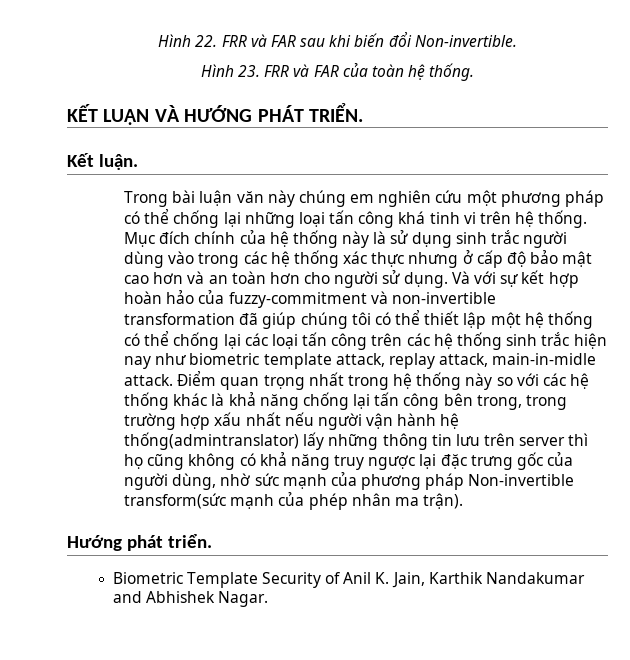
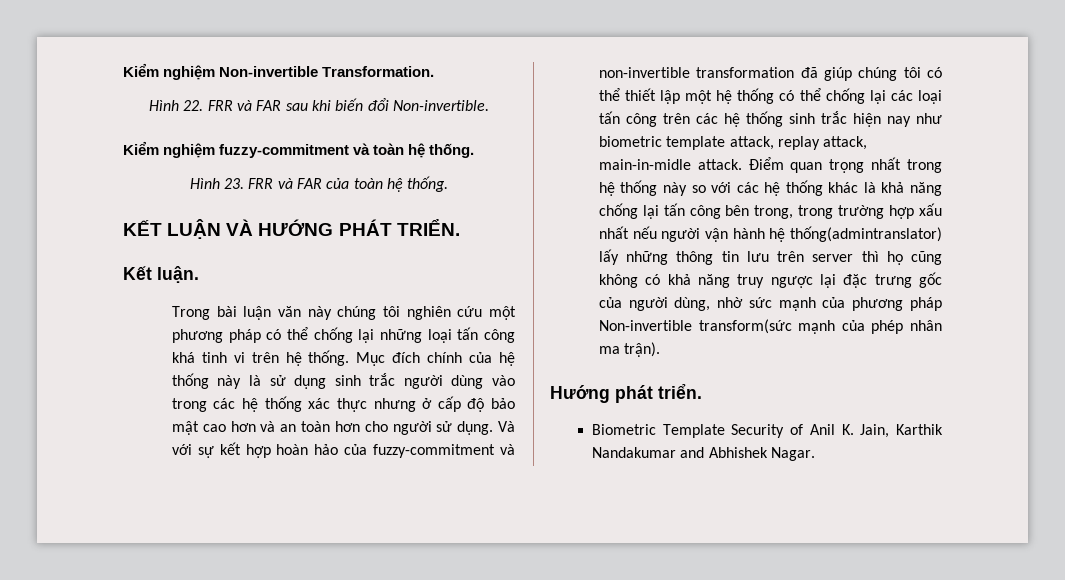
+ Kiểm nghiệm Non-invertible Transformation.
+ Kiểm nghiệm fuzzy-commitment và toàn hệ thống.
- Trong bài luận văn này chúng em nghiên cứu một phương pháp có thể chống lại những loại tấn công khá tinh vi trên hệ thống.
+ Trong bài luận văn này chúng tôi nghiên cứu một phương pháp có thể chống lại những loại tấn công khá tinh vi trên hệ thống.

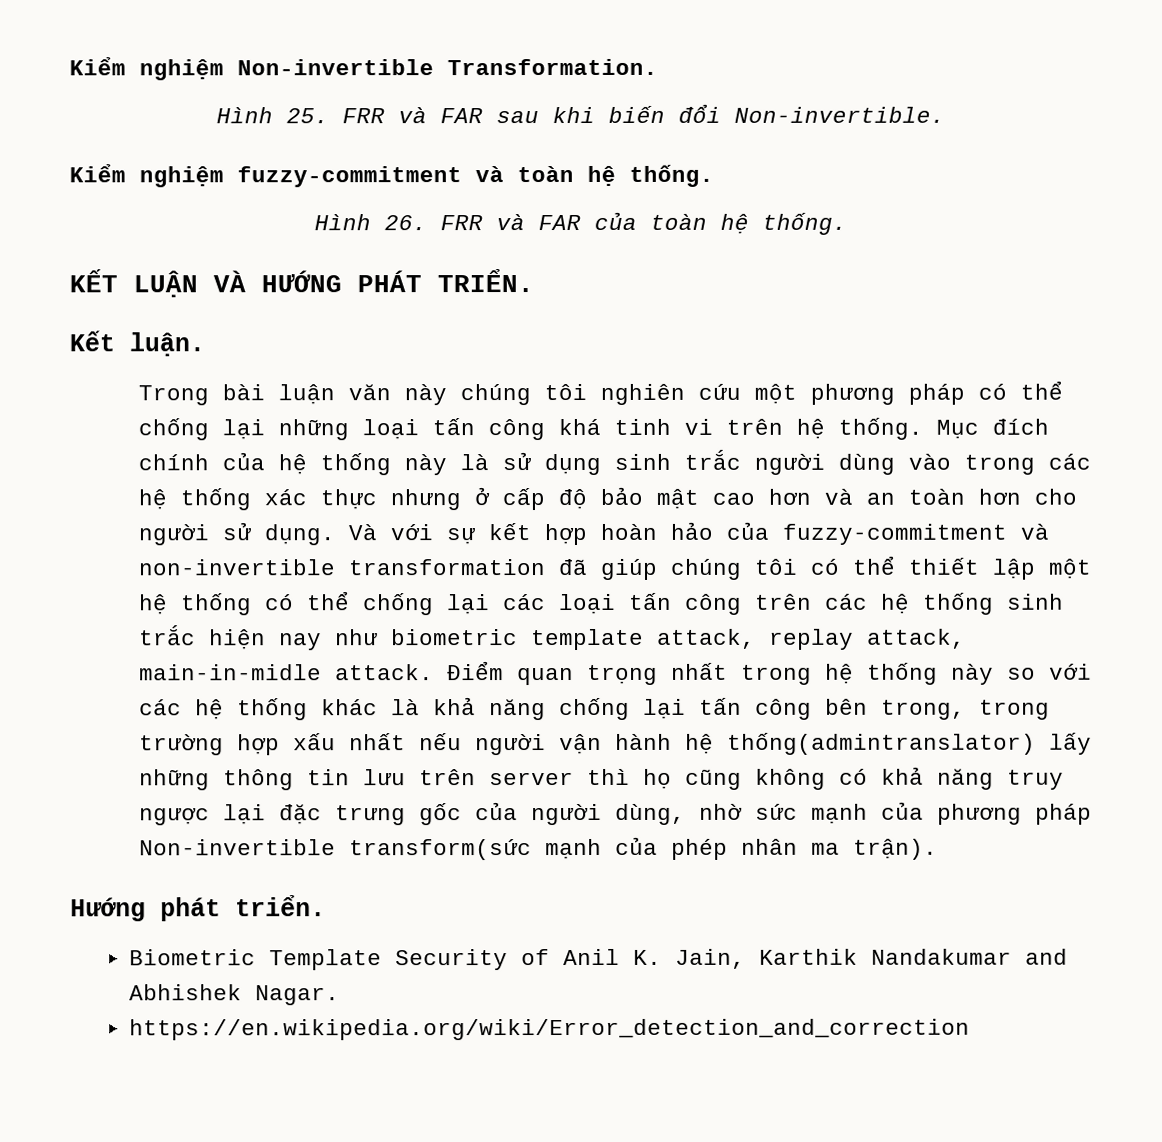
- Hình 22. FRR và FAR sau khi biến đổi Non-invertible.
+ Hình 25. FRR và FAR sau khi biến đổi Non-invertible.
- Hình 23. FRR và FAR của toàn hệ thống.
+ Hình 26. FRR và FAR của toàn hệ thống.
+ https://en.wikipedia.org/wiki/Error_detection_and_correction

